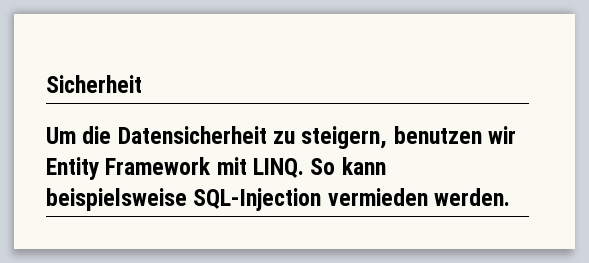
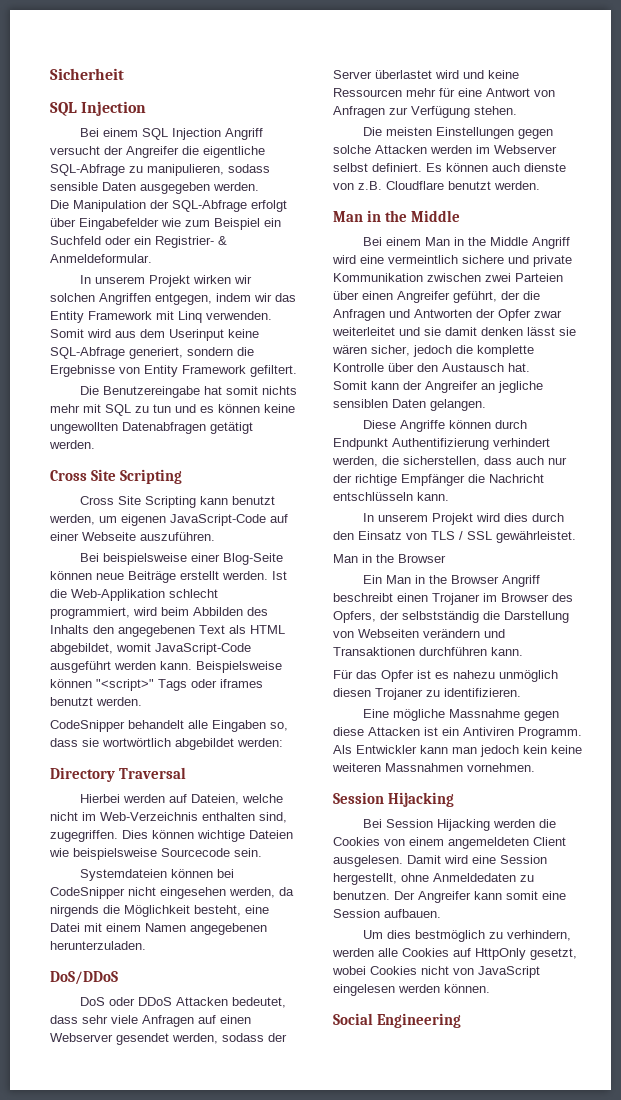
  Sicherheit
- Um die Datensicherheit zu steigern, benutzen wir Entity Framework mit LINQ. So kann beispielsweise SQL-Injection vermieden werden.
+ SQL Injection
+ Bei einem SQL Injection Angriff versucht der Angreifer die eigentliche SQL-Abfrage zu manipulieren, sodass sensible Daten ausgegeben werden.
+ Die Manipulation der SQL-Abfrage erfolgt über Eingabefelder wie zum Beispiel ein Suchfeld oder ein Registrier- & Anmeldeformular.
+ In unserem Projekt wirken wir solchen Angriffen entgegen, indem wir das Entity Framework mit Linq verwenden. Somit wird aus dem Userinput keine SQL-Abfrage generiert, sondern die Ergebnisse von Entity Framework gefiltert.
+ Die Benutzereingabe hat somit nichts mehr mit SQL zu tun und es können keine ungewollten Datenabfragen getätigt werden.
+ Cross Site Scripting
+ Cross Site Scripting kann benutzt werden, um eigenen JavaScript-Code auf einer Webseite auszuführen.
+ Bei beispielsweise einer Blog-Seite können neue Beiträge erstellt werden. Ist die Web-Applikation schlecht programmiert, wird beim Abbilden des Inhalts den angegebenen Text als HTML abgebildet, womit JavaScript-Code ausgeführt werden kann. Beispielsweise können "<script>" Tags oder iframes benutzt werden.
+ CodeSnipper behandelt alle Eingaben so, dass sie wortwörtlich abgebildet werden:
+ Directory Traversal
+ Hierbei werden auf Dateien, welche nicht im Web-Verzeichnis enthalten sind, zugegriffen. Dies können wichtige Dateien wie beispielsweise Sourcecode sein.
+ Systemdateien können bei CodeSnipper nicht eingesehen werden, da nirgends die Möglichkeit besteht, eine Datei mit einem Namen angegebenen herunterzuladen.
+ DoS/DDoS
+ DoS oder DDoS Attacken bedeutet, dass sehr viele Anfragen auf einen Webserver gesendet werden, sodass der Server überlastet wird und keine Ressourcen mehr für eine Antwort von Anfragen zur Verfügung stehen.
+ Die meisten Einstellungen gegen solche Attacken werden im Webserver selbst definiert. Es können auch dienste von z.B. Cloudflare benutzt werden.
+ Man in the Middle
+ Bei einem Man in the Middle Angriff wird eine vermeintlich sichere und private Kommunikation zwischen zwei Parteien über einen Angreifer geführt, der die Anfragen und Antworten der Opfer zwar weiterleitet und sie damit denken lässt sie wären sicher, jedoch die komplette Kontrolle über den Austausch hat.
+ Somit kann der Angreifer an jegliche sensiblen Daten gelangen.
+ Diese Angriffe können durch Endpunkt Authentifizierung verhindert werden, die sicherstellen, dass auch nur der richtige Empfänger die Nachricht entschlüsseln kann.
+ In unserem Projekt wird dies durch den Einsatz von TLS / SSL gewährleistet.
+ Man in the Browser
+ Ein Man in the Browser Angriff beschreibt einen Trojaner im Browser des Opfers, der selbstständig die Darstellung von Webseiten verändern und Transaktionen durchführen kann.
+ Für das Opfer ist es nahezu unmöglich diesen Trojaner zu identifizieren.
+ Eine mögliche Massnahme gegen diese Attacken ist ein Antiviren Programm. Als Entwickler kann man jedoch kein keine weiteren Massnahmen vornehmen.
+ Session Hijacking
+ Bei Session Hijacking werden die Cookies von einem angemeldeten Client ausgelesen. Damit wird eine Session hergestellt, ohne Anmeldedaten zu benutzen. Der Angreifer kann somit eine Session aufbauen.
+ Um dies bestmöglich zu verhindern, werden alle Cookies auf HttpOnly gesetzt, wobei Cookies nicht von JavaScript eingelesen werden können.
+ Social Engineering

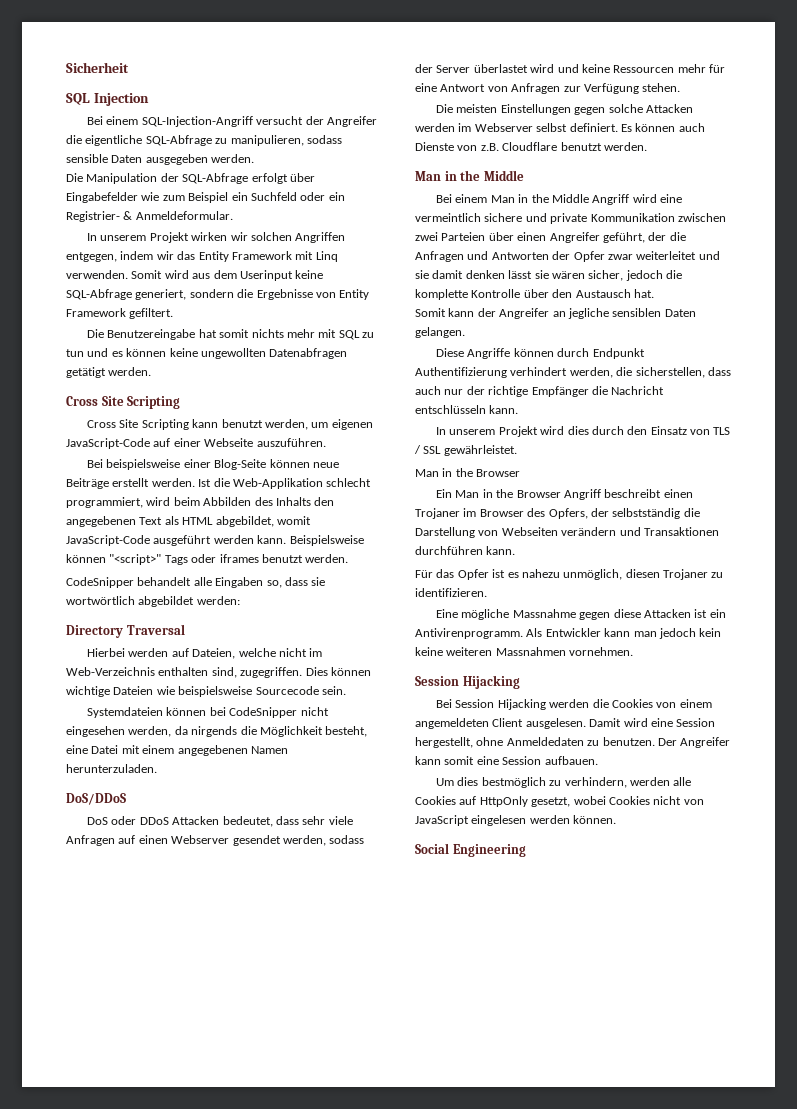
- Bei einem SQL Injection Angriff versucht der Angreifer die eigentliche SQL-Abfrage zu manipulieren, sodass sensible Daten ausgegeben werden.
+ Bei einem SQL-Injection-Angriff versucht der Angreifer die eigentliche SQL-Abfrage zu manipulieren, sodass sensible Daten ausgegeben werden.
- Systemdateien können bei CodeSnipper nicht eingesehen werden, da nirgends die Möglichkeit besteht, eine Datei mit einem Namen angegebenen herunterzuladen.
+ Systemdateien können bei CodeSnipper nicht eingesehen werden, da nirgends die Möglichkeit besteht, eine Datei mit einem angegebenen Namen herunterzuladen.
- Es können auch dienste von z.B. Cloudflare benutzt werden.
+ Es können auch Dienste von z.B. Cloudflare benutzt werden.
- Für das Opfer ist es nahezu unmöglich diesen Trojaner zu identifizieren.
+ Für das Opfer ist es nahezu unmöglich, diesen Trojaner zu identifizieren.
- Eine mögliche Massnahme gegen diese Attacken ist ein Antiviren Programm.
+ Eine mögliche Massnahme gegen diese Attacken ist ein Antivirenprogramm.

